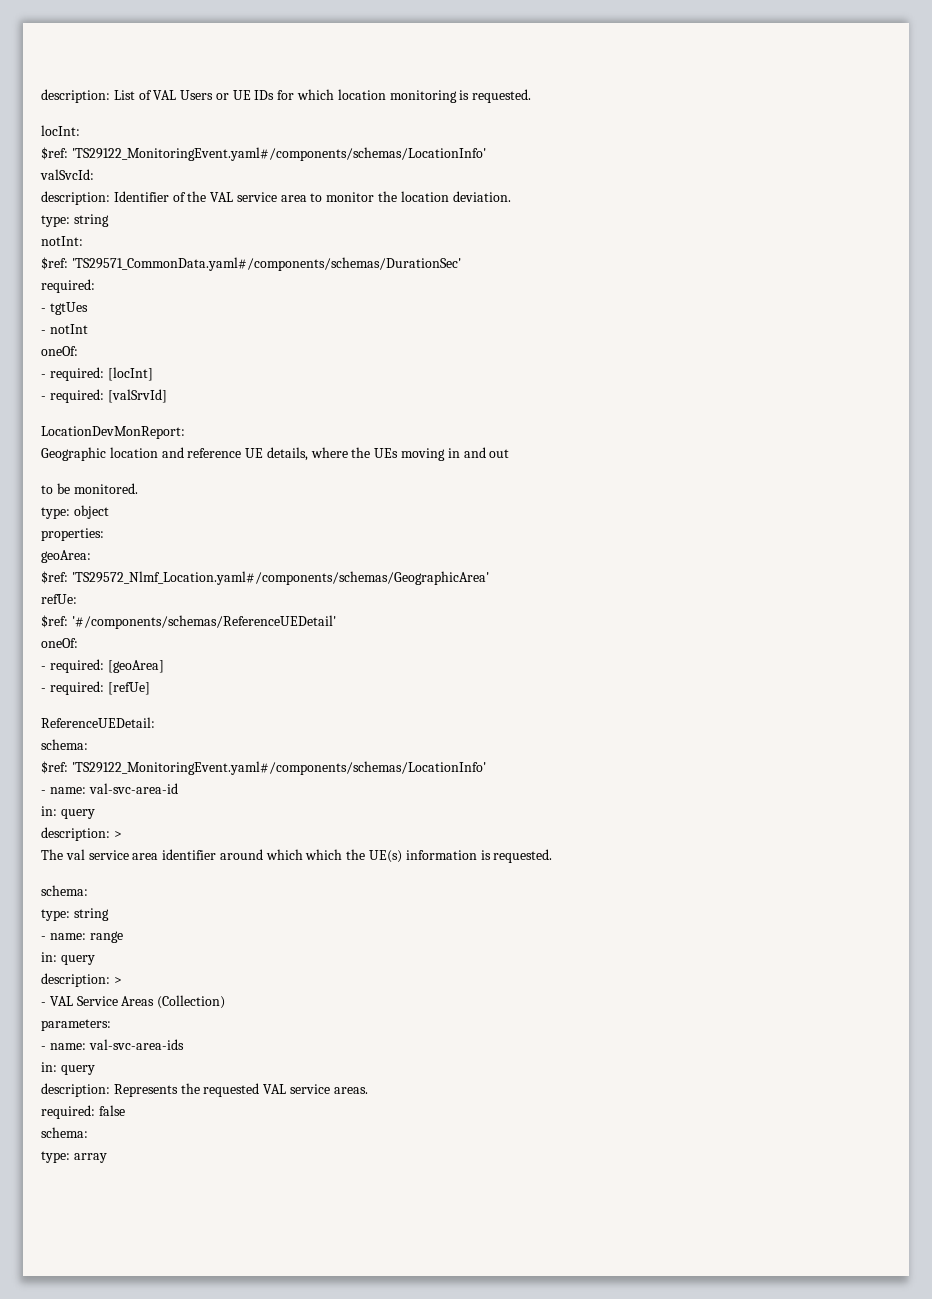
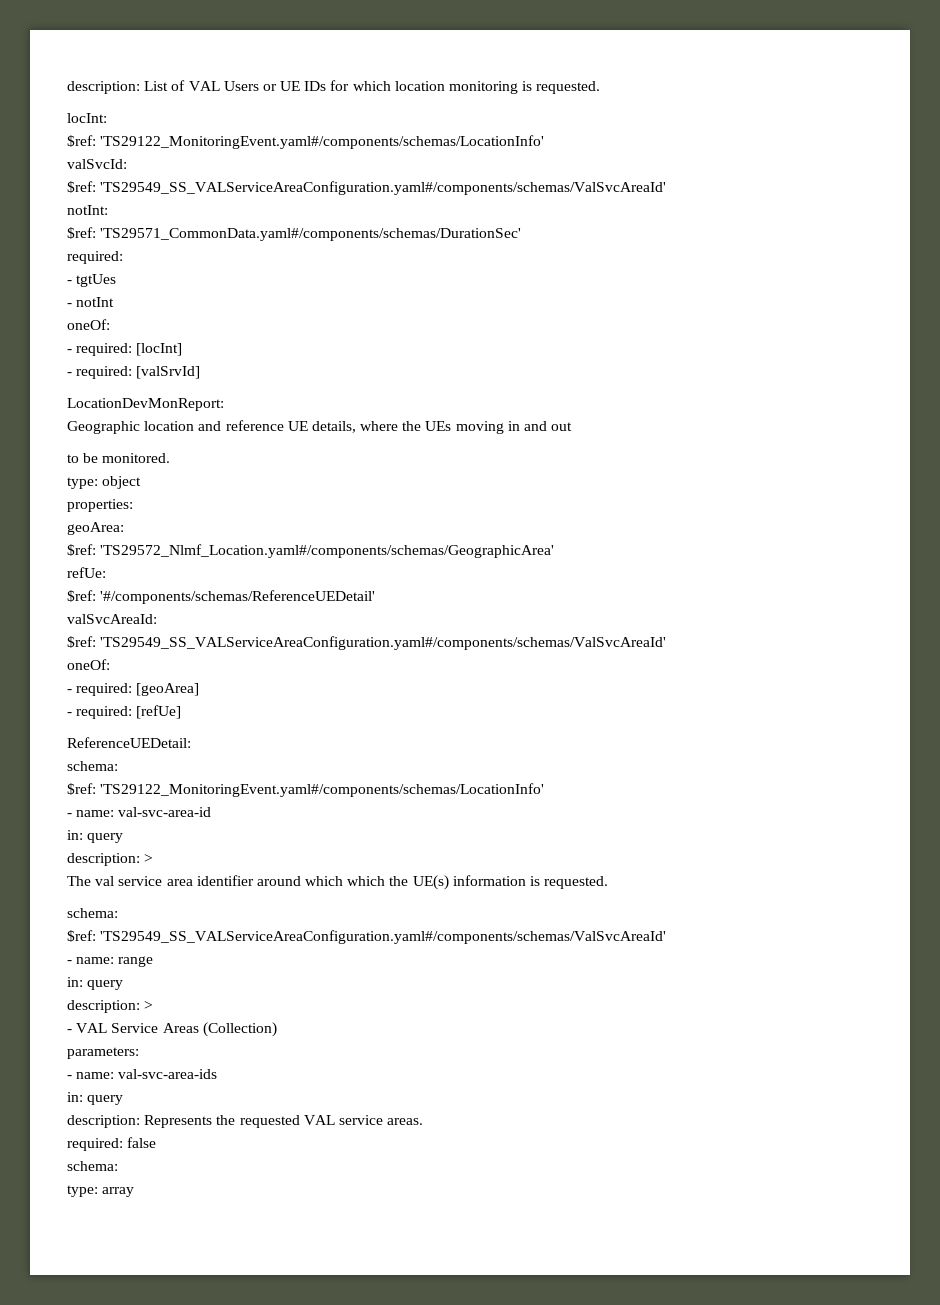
  valSvcId:
- description: Identifier of the VAL service area to monitor the location deviation.
- type: string
+ $ref: 'TS29549_SS_VALServiceAreaConfiguration.yaml#/components/schemas/ValSvcAreaId'
+ valSvcAreaId:
+ $ref: 'TS29549_SS_VALServiceAreaConfiguration.yaml#/components/schemas/ValSvcAreaId'
  The val service area identifier around which which the UE(s) information is requested.
  schema:
- type: string
+ $ref: 'TS29549_SS_VALServiceAreaConfiguration.yaml#/components/schemas/ValSvcAreaId'

